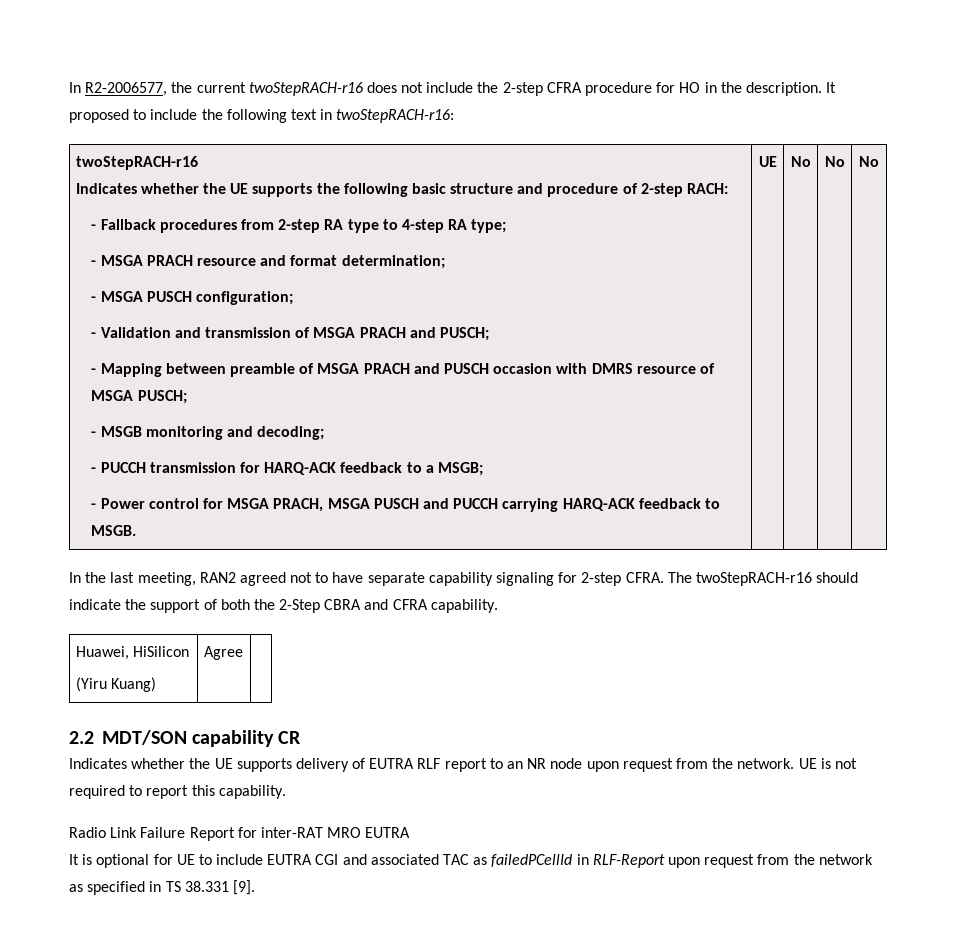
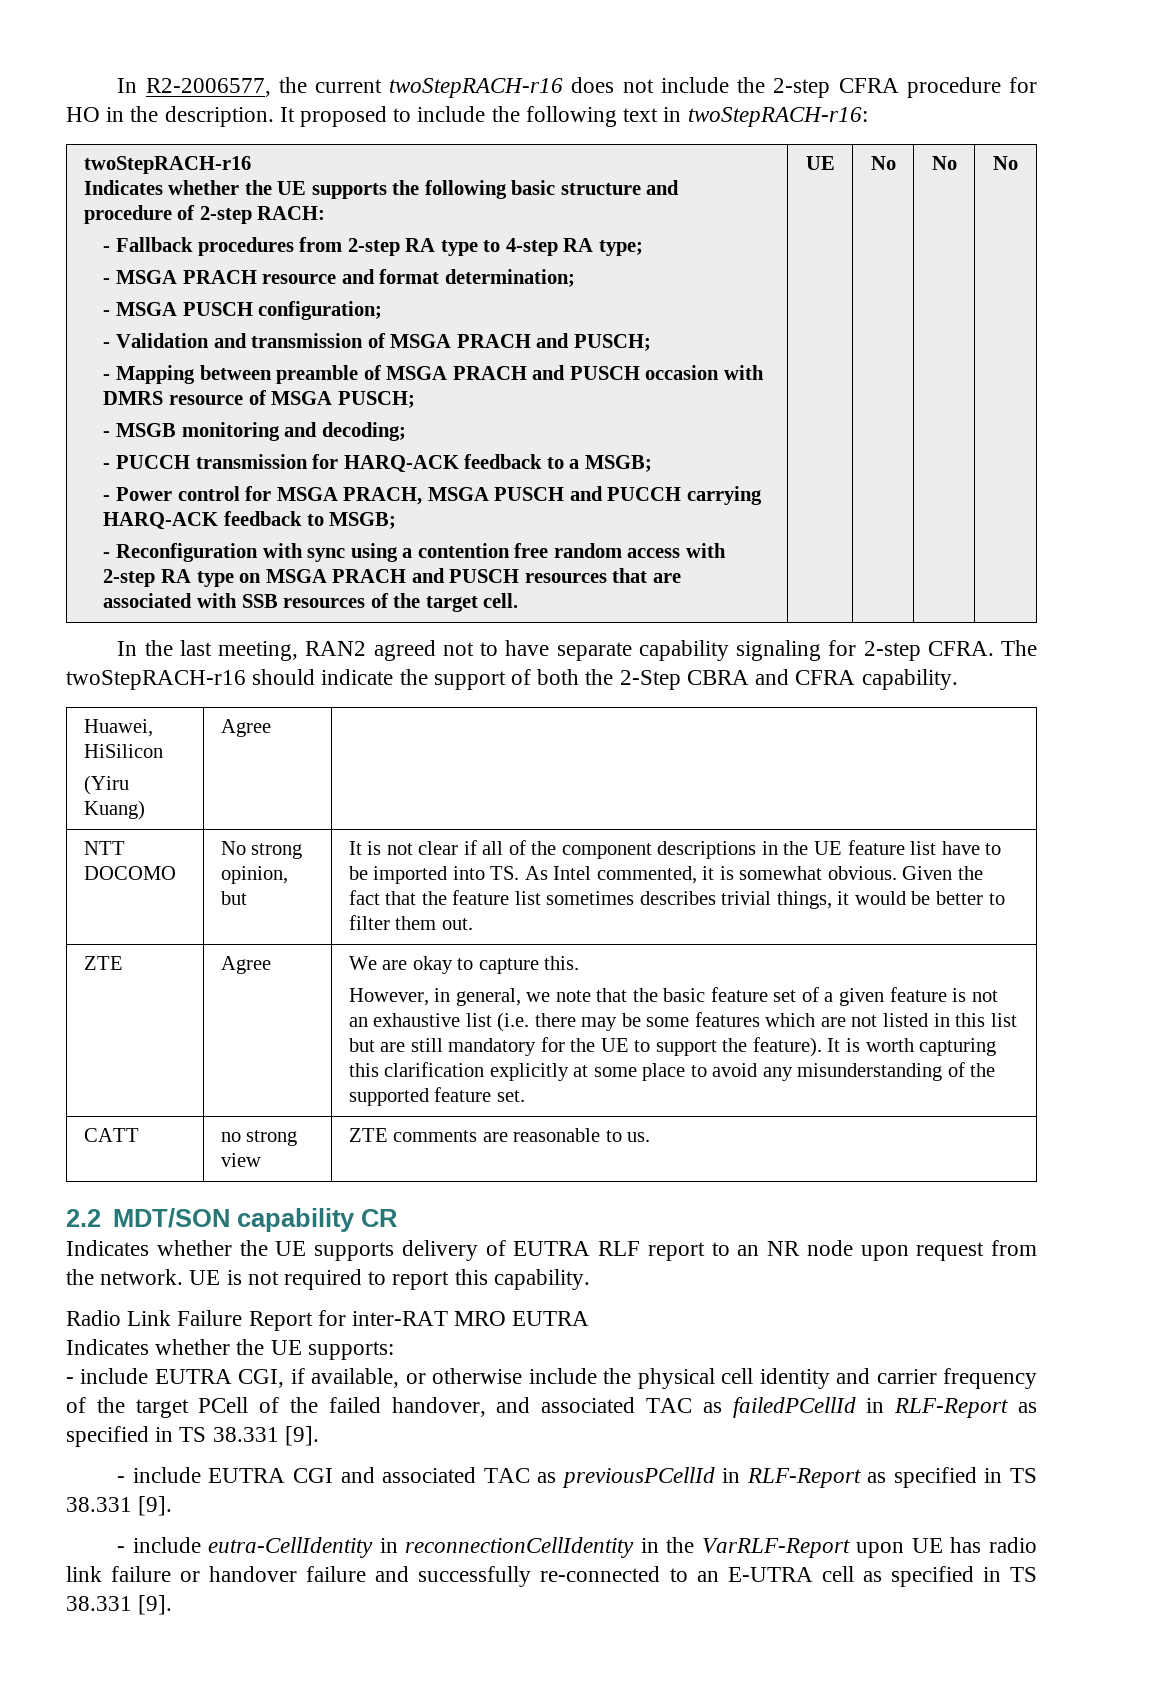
- - Power control for MSGA PRACH, MSGA PUSCH and PUCCH carrying HARQ-ACK feedback to MSGB.
+ - Power control for MSGA PRACH, MSGA PUSCH and PUCCH carrying HARQ-ACK feedback to MSGB;
+ - Reconfiguration with sync using a contention free random access with 2-step RA type on MSGA PRACH and PUSCH resources that are associated with SSB resources of the target cell.
+ NTT DOCOMO | No strong opinion, but | It is not clear if all of the component descriptions in the UE feature list have to be imported into TS. As Intel commented, it is somewhat obvious. Given the fact that the feature list sometimes describes trivial things, it would be better to filter them out.
+ ZTE | Agree | We are okay to capture this.
+ However, in general, we note that the basic feature set of a given feature is not an exhaustive list (i.e. there may be some features which are not listed in this list but are still mandatory for the UE to support the feature). It is worth capturing this clarification explicitly at some place to avoid any misunderstanding of the supported feature set.
+ CATT | no strong view | ZTE comments are reasonable to us.
- It is optional for UE to include EUTRA CGI and associated TAC as failedPCellId in RLF-Report upon request from the network as specified in TS 38.331 [9].
+ Indicates whether the UE supports:
+ - include EUTRA CGI, if available, or otherwise include the physical cell identity and carrier frequency of the target PCell of the failed handover, and associated TAC as failedPCellId in RLF-Report as specified in TS 38.331 [9].
+ - include EUTRA CGI and associated TAC as previousPCellId in RLF-Report as specified in TS 38.331 [9].
+ - include eutra-CellIdentity in reconnectionCellIdentity in the VarRLF-Report upon UE has radio link failure or handover failure and successfully re-connected to an E-UTRA cell as specified in TS 38.331 [9].

